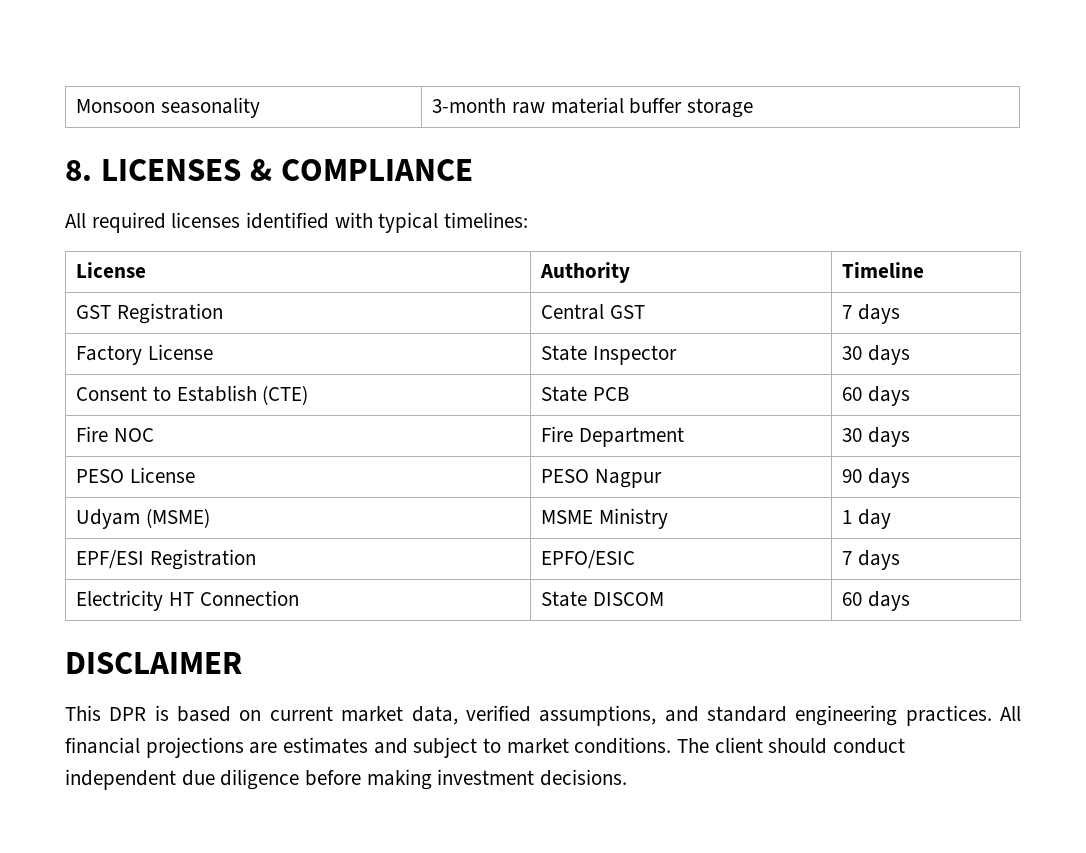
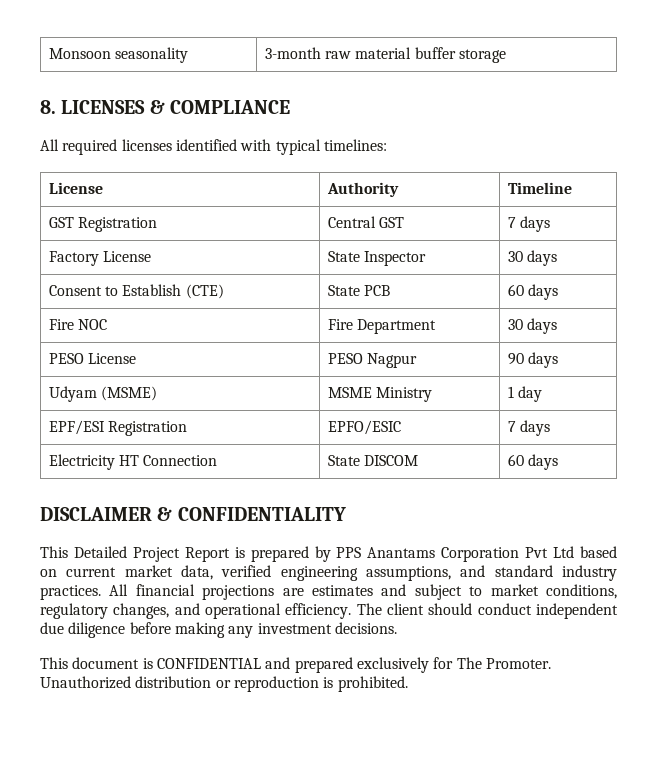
- DISCLAIMER
- This DPR is based on current market data, verified assumptions, and standard engineering practices.
+ DISCLAIMER & CONFIDENTIALITY
+ This Detailed Project Report is prepared by PPS Anantams Corporation Pvt Ltd based on current market data, verified engineering assumptions, and standard industry practices.
- All financial projections are estimates and subject to market conditions.
+ All financial projections are estimates and subject to market conditions, regulatory changes, and operational efficiency.
- The client should conduct independent due diligence before making investment decisions.
+ The client should conduct independent due diligence before making any investment decisions.
+ This document is CONFIDENTIAL and prepared exclusively for The Promoter. Unauthorized distribution or reproduction is prohibited.

